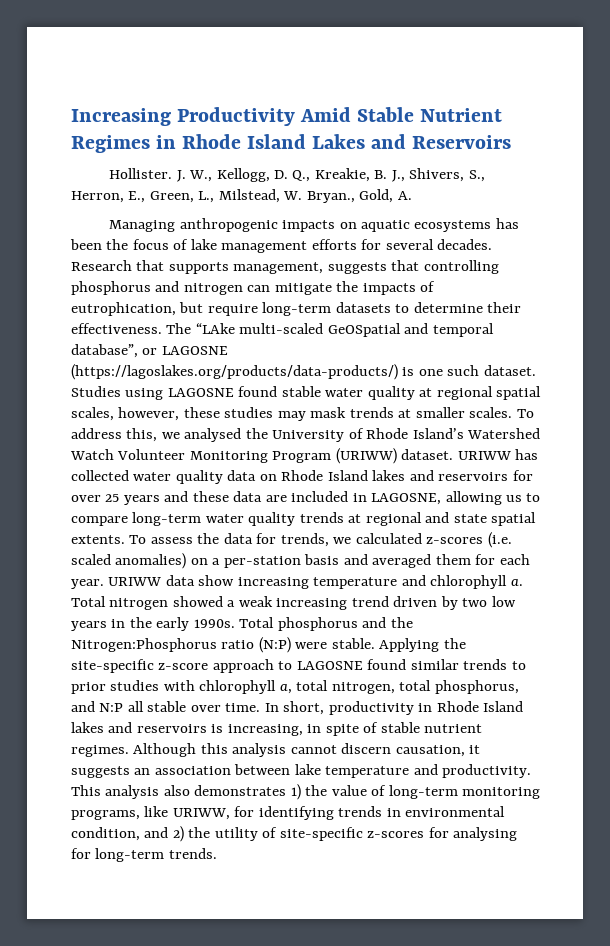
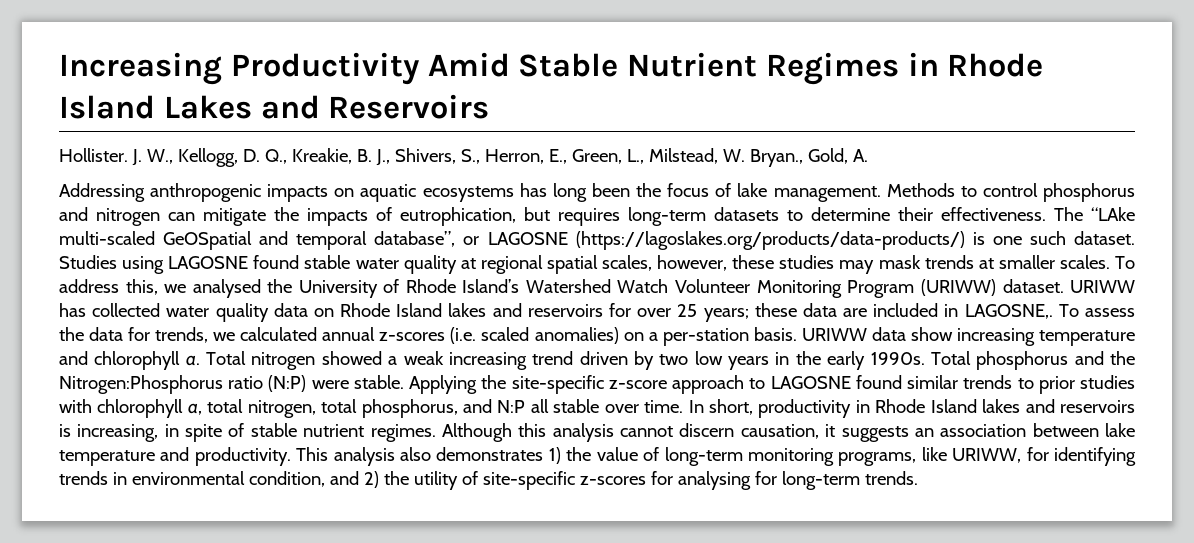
- Managing anthropogenic impacts on aquatic ecosystems has been the focus of lake management efforts for several decades. Research that supports management, suggests that controlling phosphorus and nitrogen can mitigate the impacts of eutrophication, but require long-term datasets to determine their effectiveness.
+ Addressing anthropogenic impacts on aquatic ecosystems has long been the focus of lake management. Methods to control phosphorus and nitrogen can mitigate the impacts of eutrophication, but requires long-term datasets to determine their effectiveness.
- URIWW has collected water quality data on Rhode Island lakes and reservoirs for over 25 years and these data are included in LAGOSNE, allowing us to compare long-term water quality trends at regional and state spatial extents.
+ URIWW has collected water quality data on Rhode Island lakes and reservoirs for over 25 years; these data are included in LAGOSNE,.
- To assess the data for trends, we calculated z-scores (i.e. scaled anomalies) on a per-station basis and averaged them for each year.
+ To assess the data for trends, we calculated annual z-scores (i.e. scaled anomalies) on a per-station basis.

